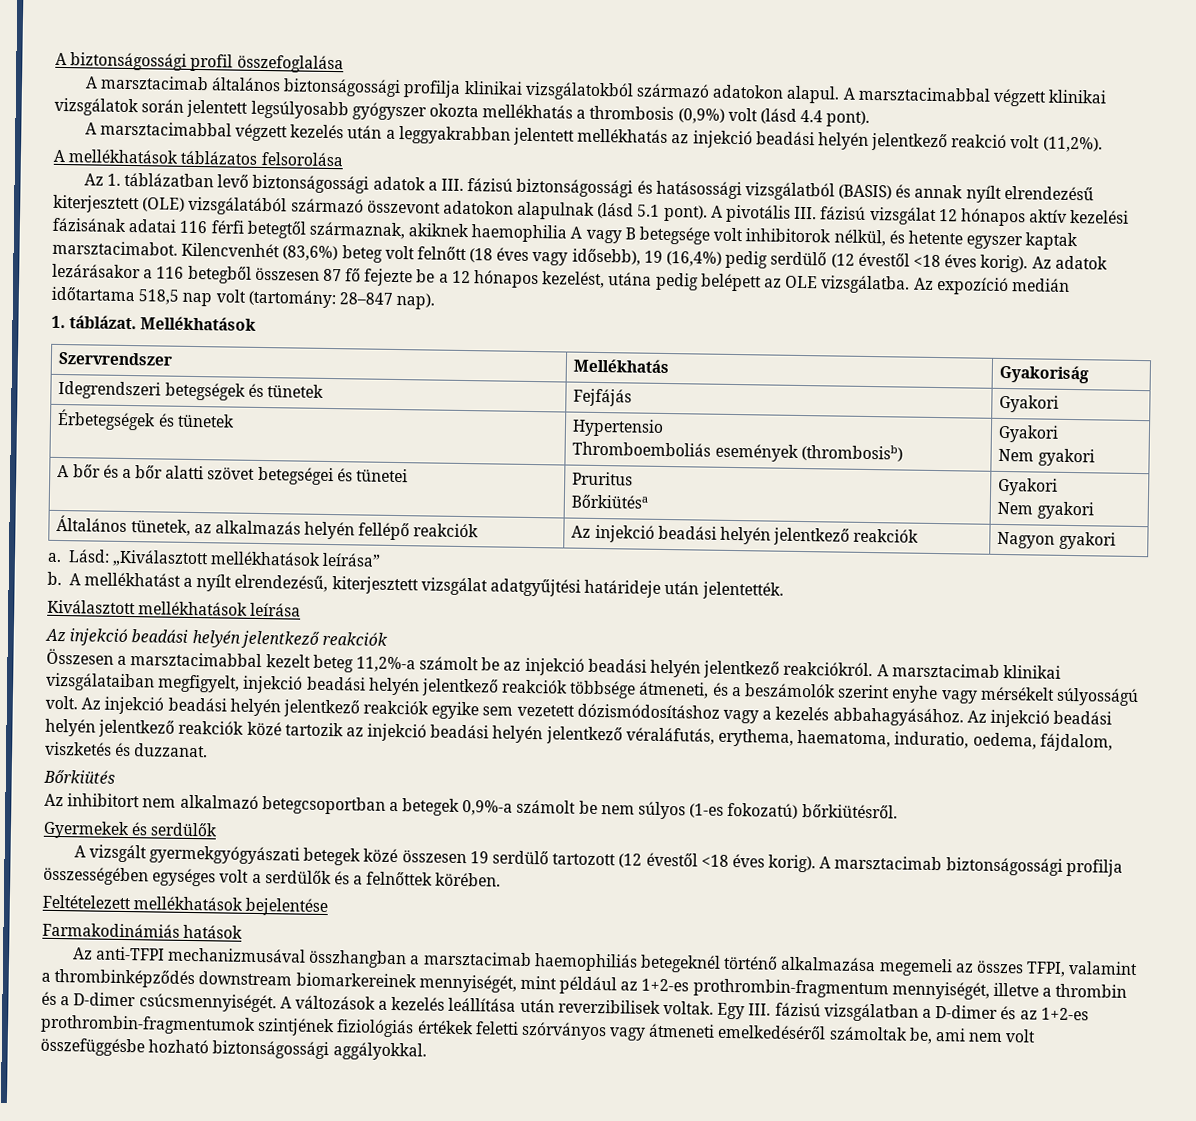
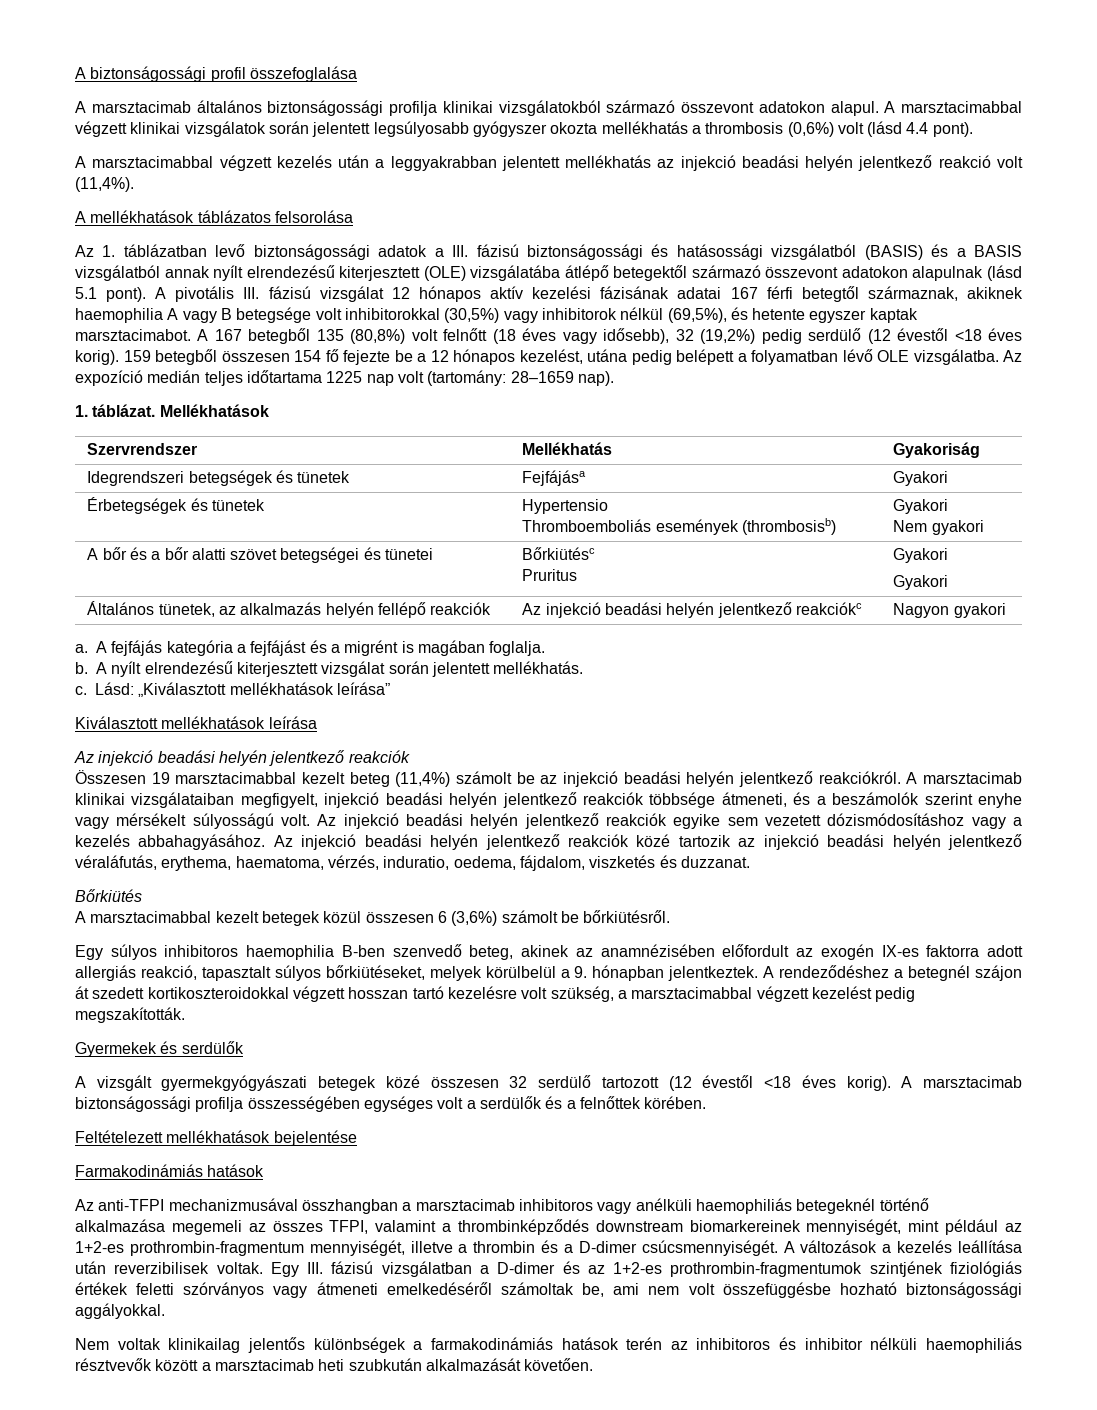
- A marsztacimab általános biztonságossági profilja klinikai vizsgálatokból származó adatokon alapul.
+ A marsztacimab általános biztonságossági profilja klinikai vizsgálatokból származó összevont adatokon alapul.
- A marsztacimabbal végzett klinikai vizsgálatok során jelentett legsúlyosabb gyógyszer okozta mellékhatás a thrombosis (0,9%) volt (lásd 4.4 pont).
+ A marsztacimabbal végzett klinikai vizsgálatok során jelentett legsúlyosabb gyógyszer okozta mellékhatás a thrombosis (0,6%) volt (lásd 4.4 pont).
- A marsztacimabbal végzett kezelés után a leggyakrabban jelentett mellékhatás az injekció beadási helyén jelentkező reakció volt (11,2%).
+ A marsztacimabbal végzett kezelés után a leggyakrabban jelentett mellékhatás az injekció beadási helyén jelentkező reakció volt (11,4%).
- Az 1. táblázatban levő biztonságossági adatok a III. fázisú biztonságossági és hatásossági vizsgálatból (BASIS) és annak nyílt elrendezésű kiterjesztett (OLE) vizsgálatából származó összevont adatokon alapulnak (lásd 5.1 pont).
+ Az 1. táblázatban levő biztonságossági adatok a III. fázisú biztonságossági és hatásossági vizsgálatból (BASIS) és a BASIS vizsgálatból annak nyílt elrendezésű kiterjesztett (OLE) vizsgálatába átlépő betegektől származó összevont adatokon alapulnak (lásd 5.1 pont).
- A pivotális III. fázisú vizsgálat 12 hónapos aktív kezelési fázisának adatai 116 férfi betegtől származnak, akiknek haemophilia A vagy B betegsége volt inhibitorok nélkül, és hetente egyszer kaptak marsztacimabot.
+ A pivotális III. fázisú vizsgálat 12 hónapos aktív kezelési fázisának adatai 167 férfi betegtől származnak, akiknek haemophilia A vagy B betegsége volt inhibitorokkal (30,5%) vagy inhibitorok nélkül (69,5%), és hetente egyszer kaptak marsztacimabot.
- Kilencvenhét (83,6%) beteg volt felnőtt (18 éves vagy idősebb), 19 (16,4%) pedig serdülő (12 évestől <18 éves korig).
+ A 167 betegből 135 (80,8%) volt felnőtt (18 éves vagy idősebb), 32 (19,2%) pedig serdülő (12 évestől <18 éves korig).
- Az adatok lezárásakor a 116 betegből összesen 87 fő fejezte be a 12 hónapos kezelést, utána pedig belépett az OLE vizsgálatba.
+ 159 betegből összesen 154 fő fejezte be a 12 hónapos kezelést, utána pedig belépett a folyamatban lévő OLE vizsgálatba.
- Az expozíció medián időtartama 518,5 nap volt (tartomány: 28–847 nap).
+ Az expozíció medián teljes időtartama 1225 nap volt (tartomány: 28–1659 nap).
- Idegrendszeri betegségek és tünetek | Fejfájás | Gyakori
+ Idegrendszeri betegségek és tünetek | Fejfájása | Gyakori
- A bőr és a bőr alatti szövet betegségei és tünetei | Pruritus
- Bőrkiütésa | Gyakori
- Nem gyakori
+ A bőr és a bőr alatti szövet betegségei és tünetei | Bőrkiütésc
+ Pruritus | Gyakori
+ Gyakori
- Általános tünetek, az alkalmazás helyén fellépő reakciók | Az injekció beadási helyén jelentkező reakciók | Nagyon gyakori
+ Általános tünetek, az alkalmazás helyén fellépő reakciók | Az injekció beadási helyén jelentkező reakciókc | Nagyon gyakori
- Lásd: „Kiválasztott mellékhatások leírása”
- b. A mellékhatást a nyílt elrendezésű, kiterjesztett vizsgálat adatgyűjtési határideje után jelentették.
+ A fejfájás kategória a fejfájást és a migrént is magában foglalja.
+ b. A nyílt elrendezésű kiterjesztett vizsgálat során jelentett mellékhatás.
+ c. Lásd: „Kiválasztott mellékhatások leírása”
- Összesen a marsztacimabbal kezelt beteg 11,2%-a számolt be az injekció beadási helyén jelentkező reakciókról.
+ Összesen 19 marsztacimabbal kezelt beteg (11,4%) számolt be az injekció beadási helyén jelentkező reakciókról.
- Az injekció beadási helyén jelentkező reakciók közé tartozik az injekció beadási helyén jelentkező véraláfutás, erythema, haematoma, induratio, oedema, fájdalom, viszketés és duzzanat.
+ Az injekció beadási helyén jelentkező reakciók közé tartozik az injekció beadási helyén jelentkező véraláfutás, erythema, haematoma, vérzés, induratio, oedema, fájdalom, viszketés és duzzanat.
- Az inhibitort nem alkalmazó betegcsoportban a betegek 0,9%-a számolt be nem súlyos (1-es fokozatú) bőrkiütésről.
+ A marsztacimabbal kezelt betegek közül összesen 6 (3,6%) számolt be bőrkiütésről.
+ Egy súlyos inhibitoros haemophilia B-ben szenvedő beteg, akinek az anamnézisében előfordult az exogén IX-es faktorra adott allergiás reakció, tapasztalt súlyos bőrkiütéseket, melyek körülbelül a 9. hónapban jelentkeztek. A rendeződéshez a betegnél szájon át szedett kortikoszteroidokkal végzett hosszan tartó kezelésre volt szükség, a marsztacimabbal végzett kezelést pedig megszakították.
- A vizsgált gyermekgyógyászati betegek közé összesen 19 serdülő tartozott (12 évestől <18 éves korig).
+ A vizsgált gyermekgyógyászati betegek közé összesen 32 serdülő tartozott (12 évestől <18 éves korig).
- Az anti-TFPI mechanizmusával összhangban a marsztacimab haemophiliás betegeknél történő alkalmazása megemeli az összes TFPI, valamint a thrombinképződés downstream biomarkereinek mennyiségét, mint például az 1+2-es prothrombin-fragmentum mennyiségét, illetve a thrombin és a D-dimer csúcsmennyiségét.
+ Az anti-TFPI mechanizmusával összhangban a marsztacimab inhibitoros vagy anélküli haemophiliás betegeknél történő alkalmazása megemeli az összes TFPI, valamint a thrombinképződés downstream biomarkereinek mennyiségét, mint például az 1+2-es prothrombin-fragmentum mennyiségét, illetve a thrombin és a D-dimer csúcsmennyiségét.
+ Nem voltak klinikailag jelentős különbségek a farmakodinámiás hatások terén az inhibitoros és inhibitor nélküli haemophiliás résztvevők között a marsztacimab heti szubkután alkalmazását követően.

